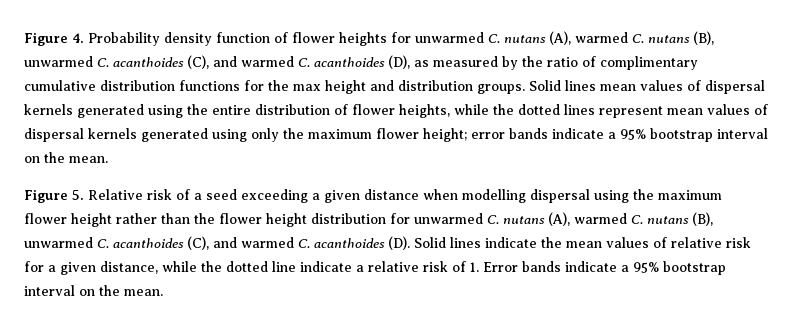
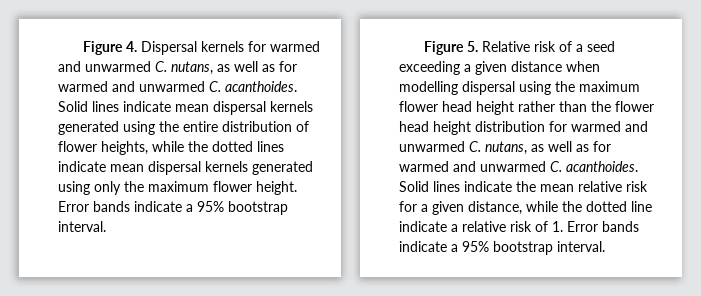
- Figure 4. Probability density function of flower heights for unwarmed C. nutans (A), warmed C. nutans (B), unwarmed C. acanthoides (C), and warmed C. acanthoides (D), as measured by the ratio of complimentary cumulative distribution functions for the max height and distribution groups. Solid lines mean values of dispersal kernels generated using the entire distribution of flower heights, while the dotted lines represent mean values of dispersal kernels generated using only the maximum flower height; error bands indicate a 95% bootstrap interval on the mean.
+ Figure 4. Dispersal kernels for warmed and unwarmed C. nutans, as well as for warmed and unwarmed C. acanthoides. Solid lines indicate mean dispersal kernels generated using the entire distribution of flower heights, while the dotted lines indicate mean dispersal kernels generated using only the maximum flower height. Error bands indicate a 95% bootstrap interval.
- Figure 5. Relative risk of a seed exceeding a given distance when modelling dispersal using the maximum flower height rather than the flower height distribution for unwarmed C. nutans (A), warmed C. nutans (B), unwarmed C. acanthoides (C), and warmed C. acanthoides (D). Solid lines indicate the mean values of relative risk for a given distance, while the dotted line indicate a relative risk of 1. Error bands indicate a 95% bootstrap interval on the mean.
+ Figure 5. Relative risk of a seed exceeding a given distance when modelling dispersal using the maximum flower head height rather than the flower head height distribution for warmed and unwarmed C. nutans, as well as for warmed and unwarmed C. acanthoides. Solid lines indicate the mean relative risk for a given distance, while the dotted line indicate a relative risk of 1. Error bands indicate a 95% bootstrap interval.

